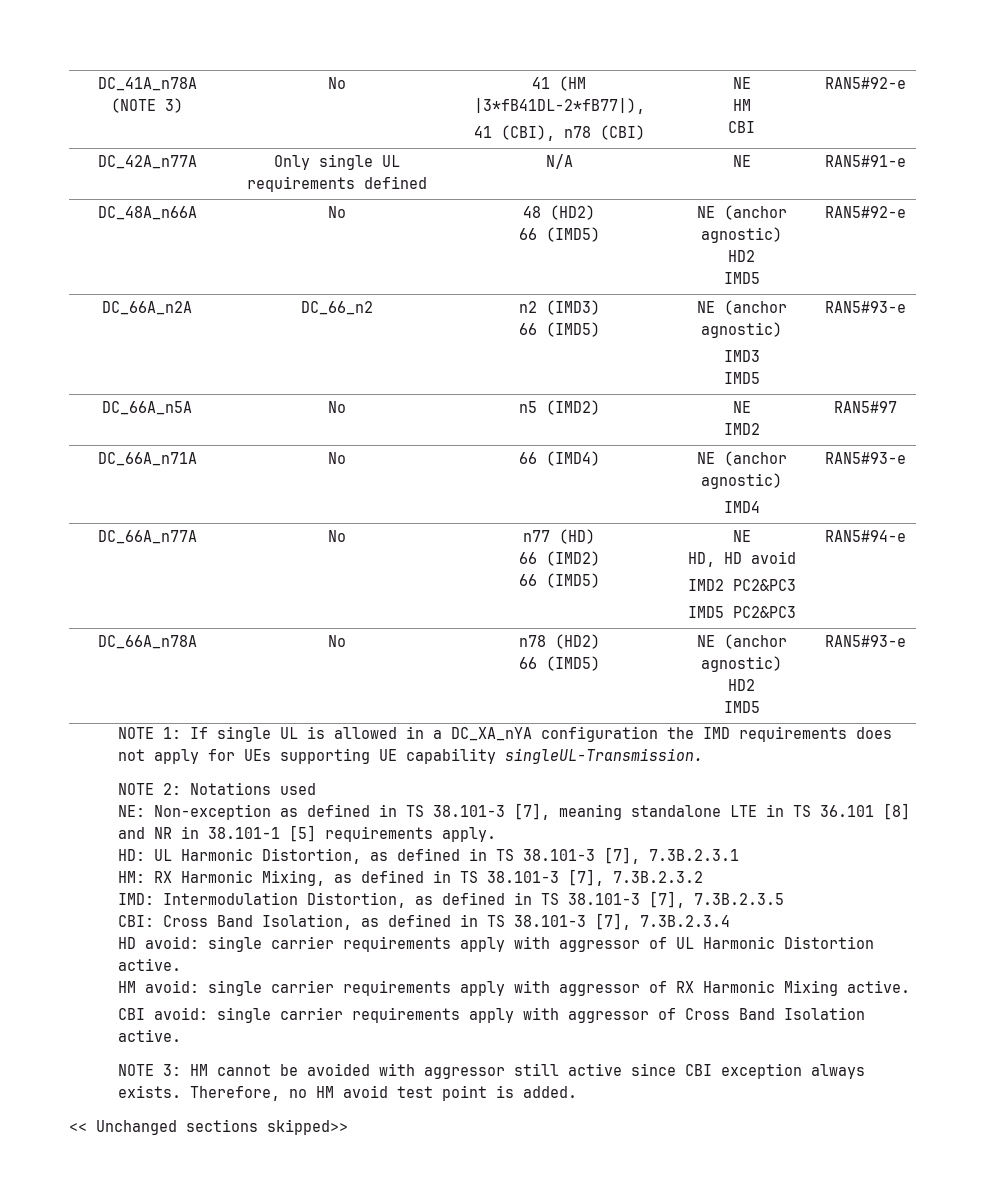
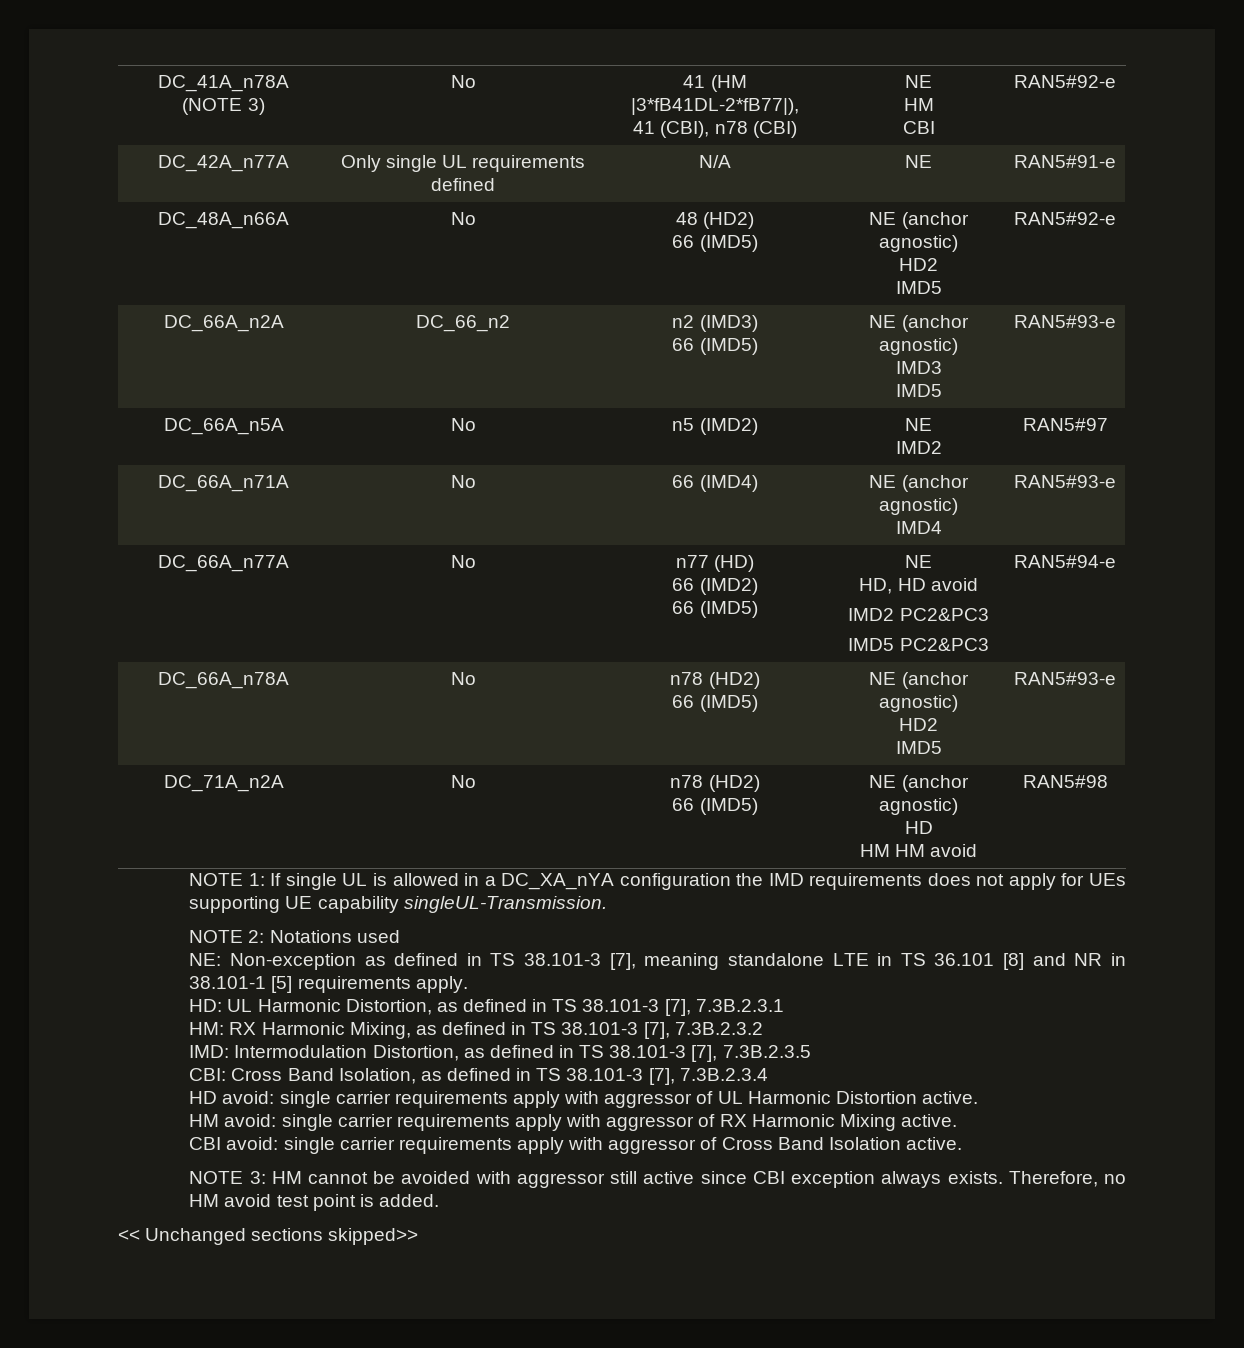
+ DC_71A_n2A | No | n78 (HD2)
+ 66 (IMD5) | NE (anchor agnostic)
+ HD
+ HM HM avoid | RAN5#98

